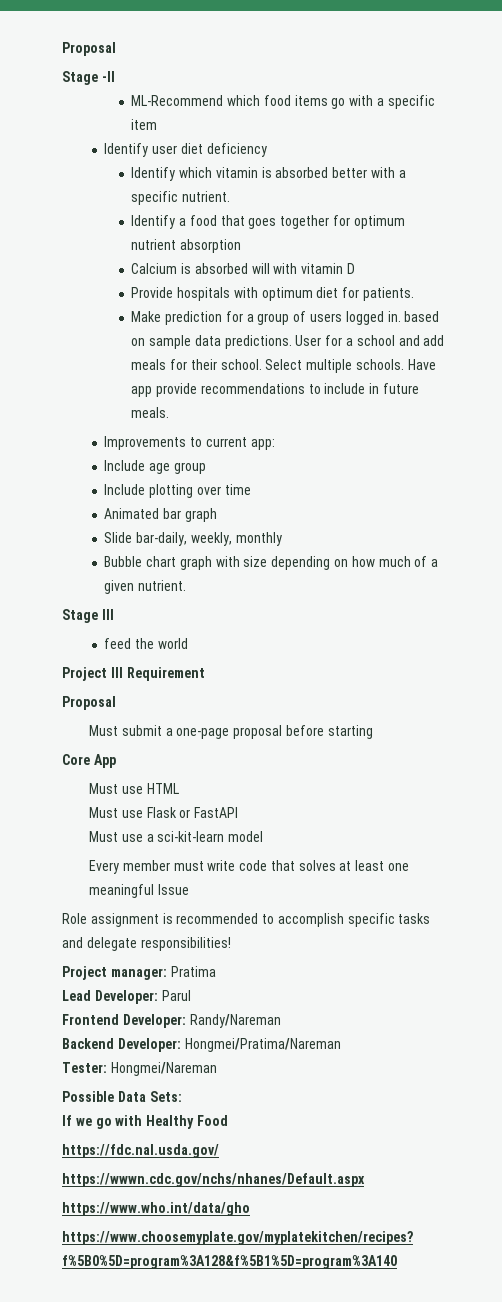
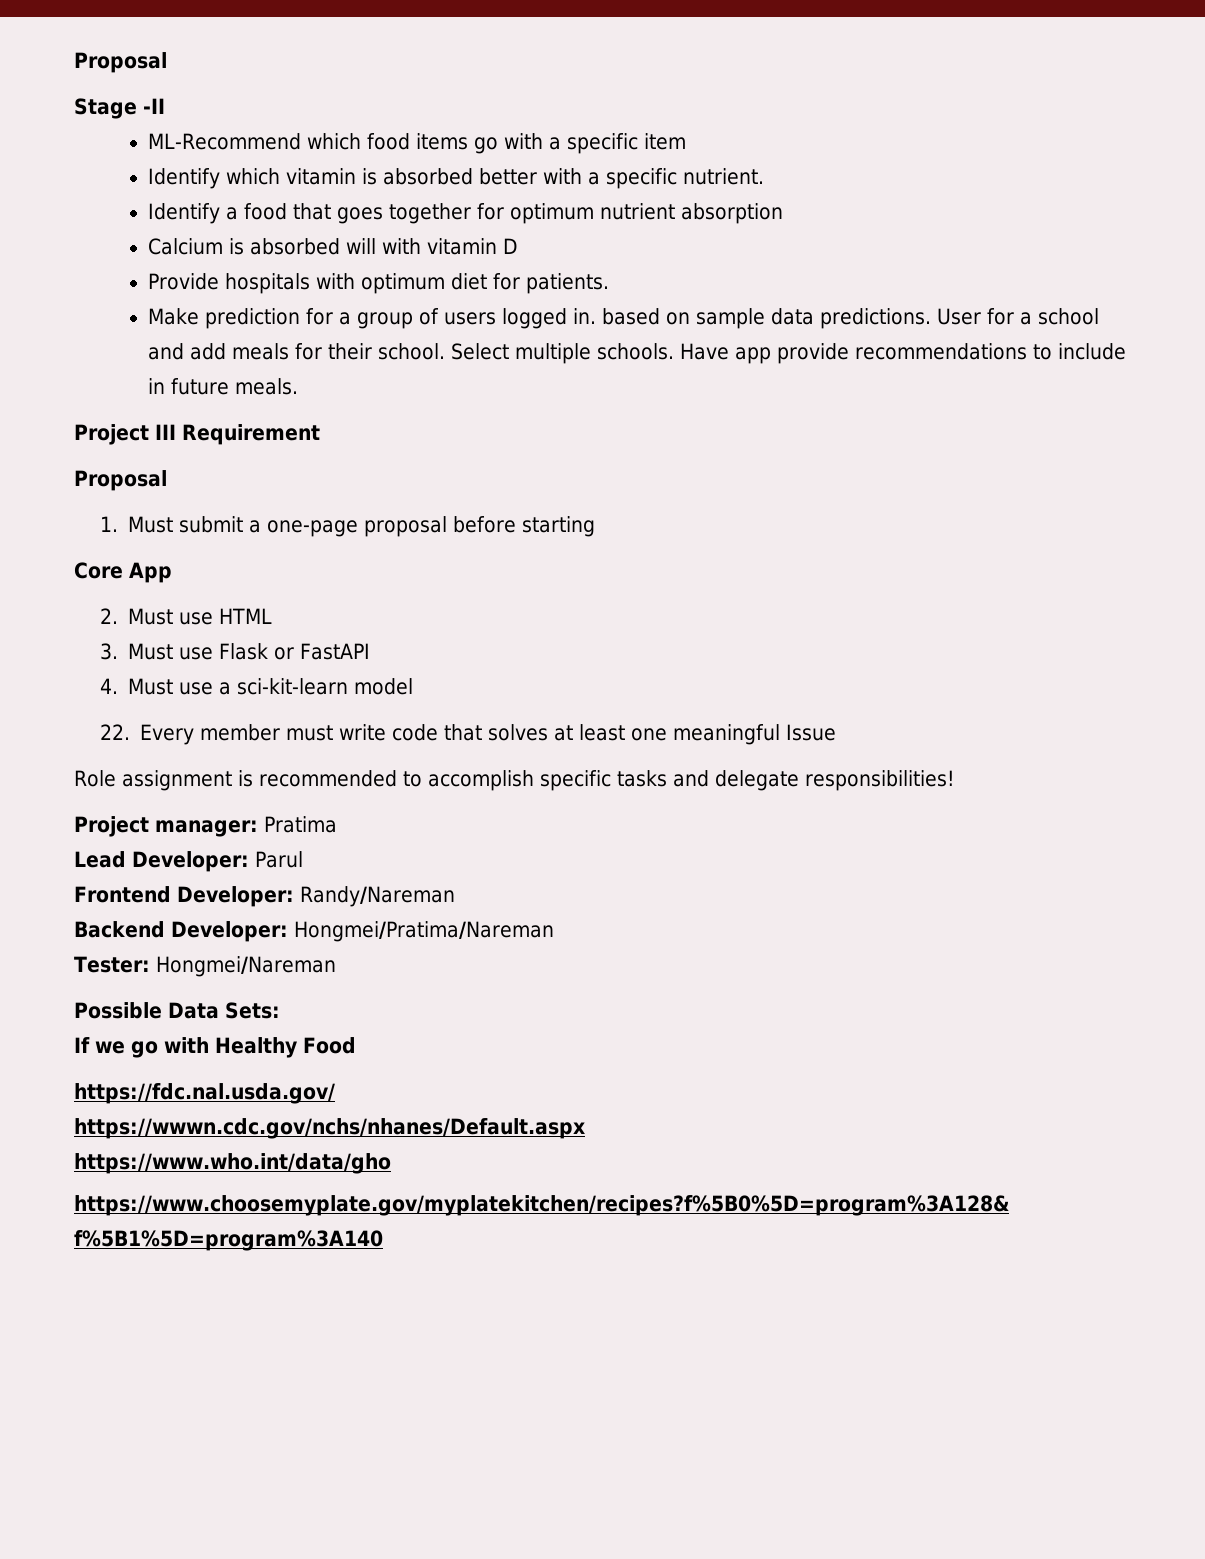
- Identify user diet deficiency
- Improvements to current app:
- Include age group
- Include plotting over time
- Animated bar graph
- Slide bar-daily, weekly, monthly
- Bubble chart graph with size depending on how much of a given nutrient.
- Stage III
- feed the world
- Must submit a one-page proposal before starting
+ 1. Must submit a one-page proposal before starting
- Must use HTML
+ 2. Must use HTML
- Must use Flask or FastAPI
+ 3. Must use Flask or FastAPI
- Must use a sci-kit-learn model
+ 4. Must use a sci-kit-learn model
- Every member must write code that solves at least one meaningful Issue
+ 22. Every member must write code that solves at least one meaningful Issue

